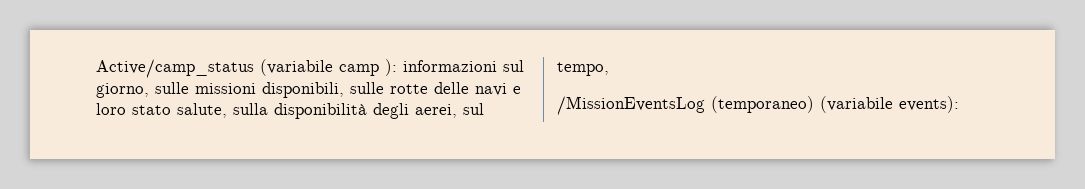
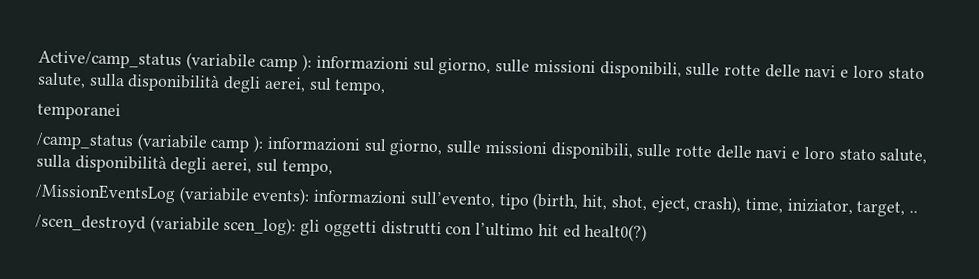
+ temporanei
+ /camp_status (variabile camp ): informazioni sul giorno, sulle missioni disponibili, sulle rotte delle navi e loro stato salute, sulla disponibilità degli aerei, sul tempo,
- /MissionEventsLog (temporaneo) (variabile events):
+ /MissionEventsLog (variabile events): informazioni sull’evento, tipo (birth, hit, shot, eject, crash), time, iniziator, target, ..
+ /scen_destroyd (variabile scen_log): gli oggetti distrutti con l’ultimo hit ed healt0(?)

